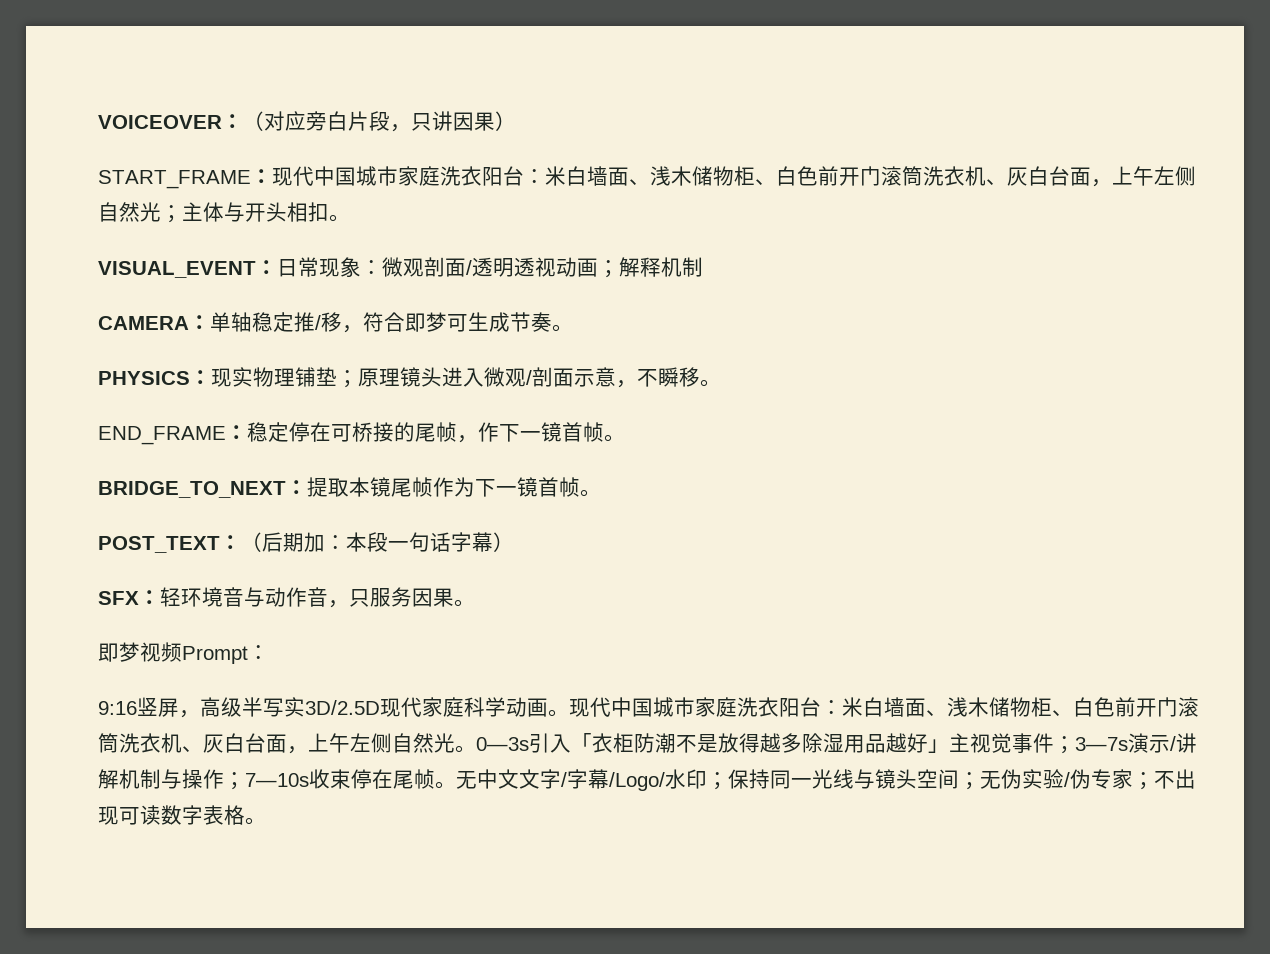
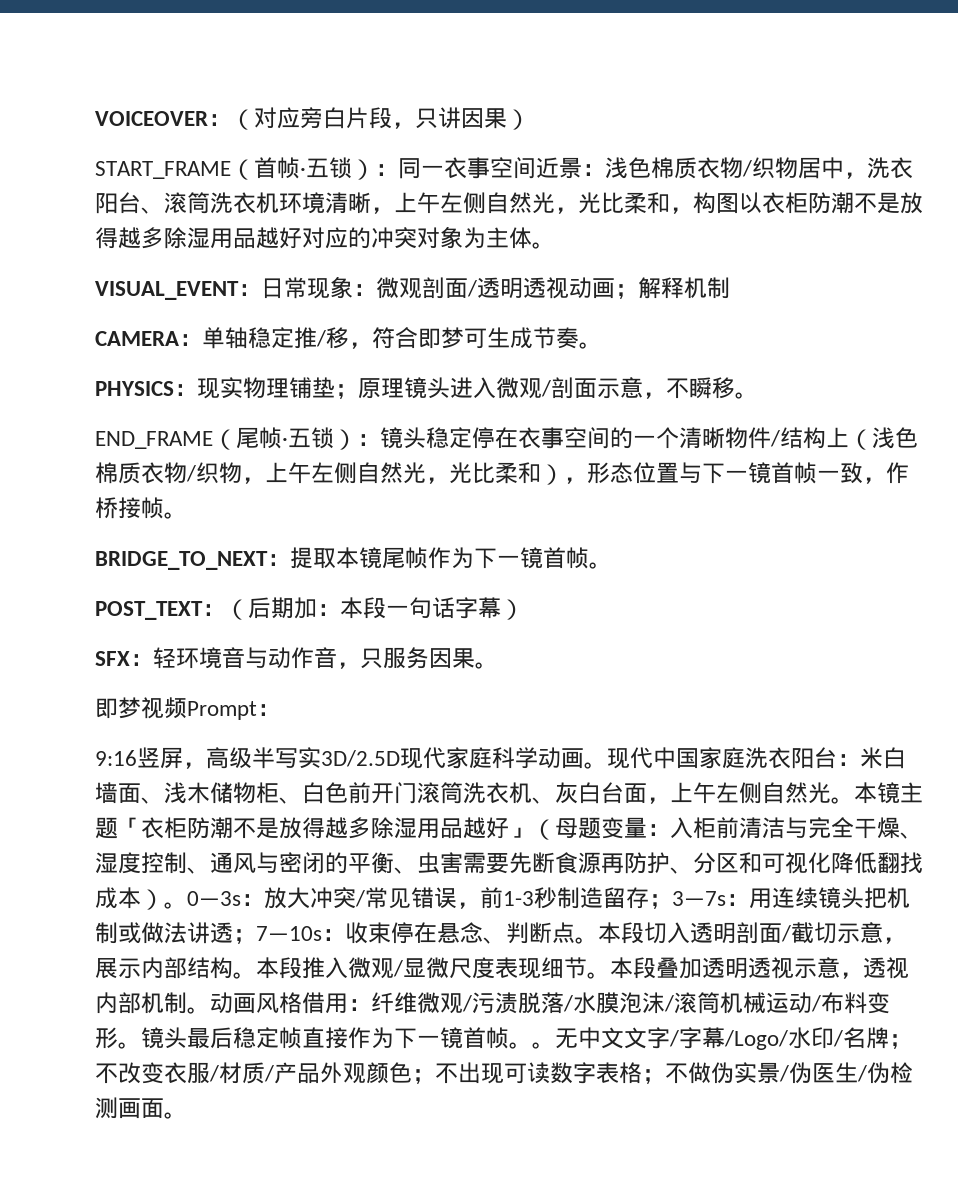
- START_FRAME：现代中国城市家庭洗衣阳台：米白墙面、浅木储物柜、白色前开门滚筒洗衣机、灰白台面，上午左侧自然光；主体与开头相扣。
+ START_FRAME（首帧·五锁）：同一衣事空间近景：浅色棉质衣物/织物居中，洗衣阳台、滚筒洗衣机环境清晰，上午左侧自然光，光比柔和，构图以衣柜防潮不是放得越多除湿用品越好对应的冲突对象为主体。
- END_FRAME：稳定停在可桥接的尾帧，作下一镜首帧。
+ END_FRAME（尾帧·五锁）：镜头稳定停在衣事空间的一个清晰物件/结构上（浅色棉质衣物/织物，上午左侧自然光，光比柔和），形态位置与下一镜首帧一致，作桥接帧。
- 现代中国城市家庭洗衣阳台：米白墙面、浅木储物柜、白色前开门滚筒洗衣机、灰白台面，上午左侧自然光。
+ 现代中国家庭洗衣阳台：米白墙面、浅木储物柜、白色前开门滚筒洗衣机、灰白台面，上午左侧自然光。
- 0—3s引入「衣柜防潮不是放得越多除湿用品越好」主视觉事件；3—7s演示/讲解机制与操作；7—10s收束停在尾帧。
+ 本镜主题「衣柜防潮不是放得越多除湿用品越好」（母题变量：入柜前清洁与完全干燥、湿度控制、通风与密闭的平衡、虫害需要先断食源再防护、分区和可视化降低翻找成本）。0—3s：放大冲突/常见错误，前1-3秒制造留存；3—7s：用连续镜头把机制或做法讲透；7—10s：收束停在悬念、判断点。本段切入透明剖面/截切示意，展示内部结构。本段推入微观/显微尺度表现细节。本段叠加透明透视示意，透视内部机制。动画风格借用：纤维微观/污渍脱落/水膜泡沫/滚筒机械运动/布料变形。镜头最后稳定帧直接作为下一镜首帧。。
- 无中文文字/字幕/Logo/水印；保持同一光线与镜头空间；无伪实验/伪专家；不出现可读数字表格。
+ 无中文文字/字幕/Logo/水印/名牌；不改变衣服/材质/产品外观颜色；不出现可读数字表格；不做伪实景/伪医生/伪检测画面。

